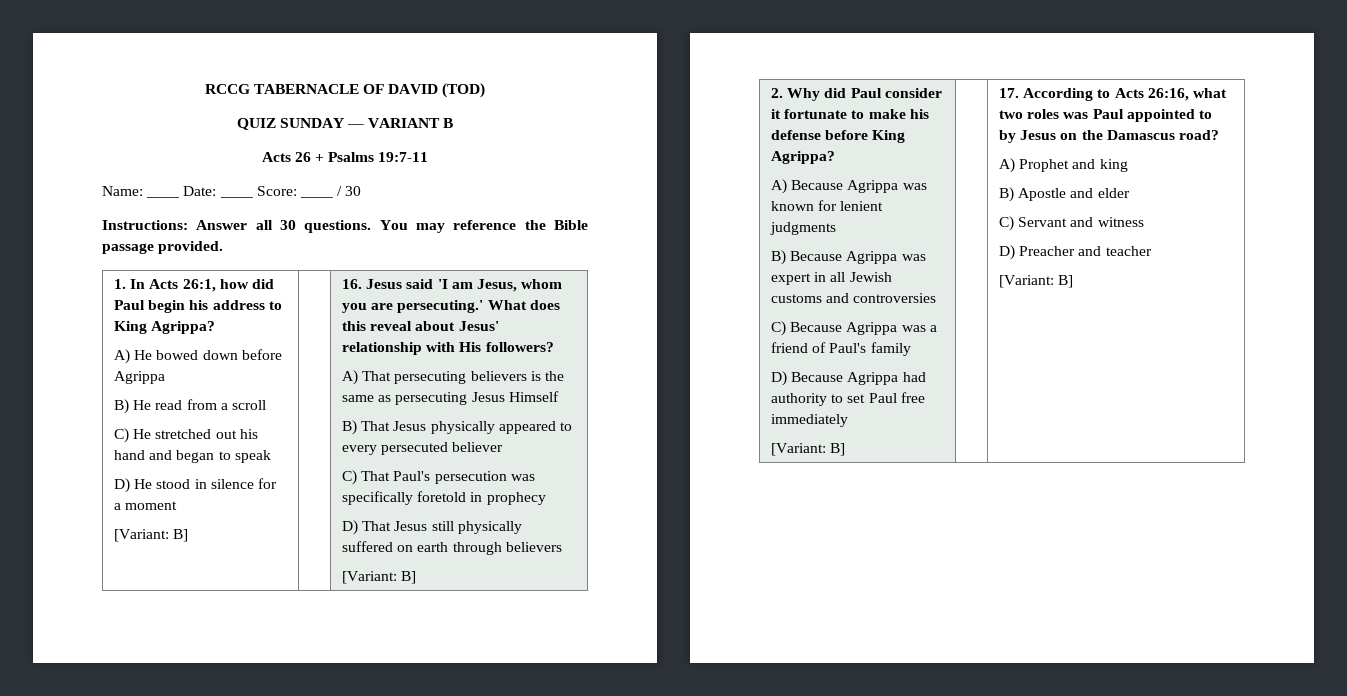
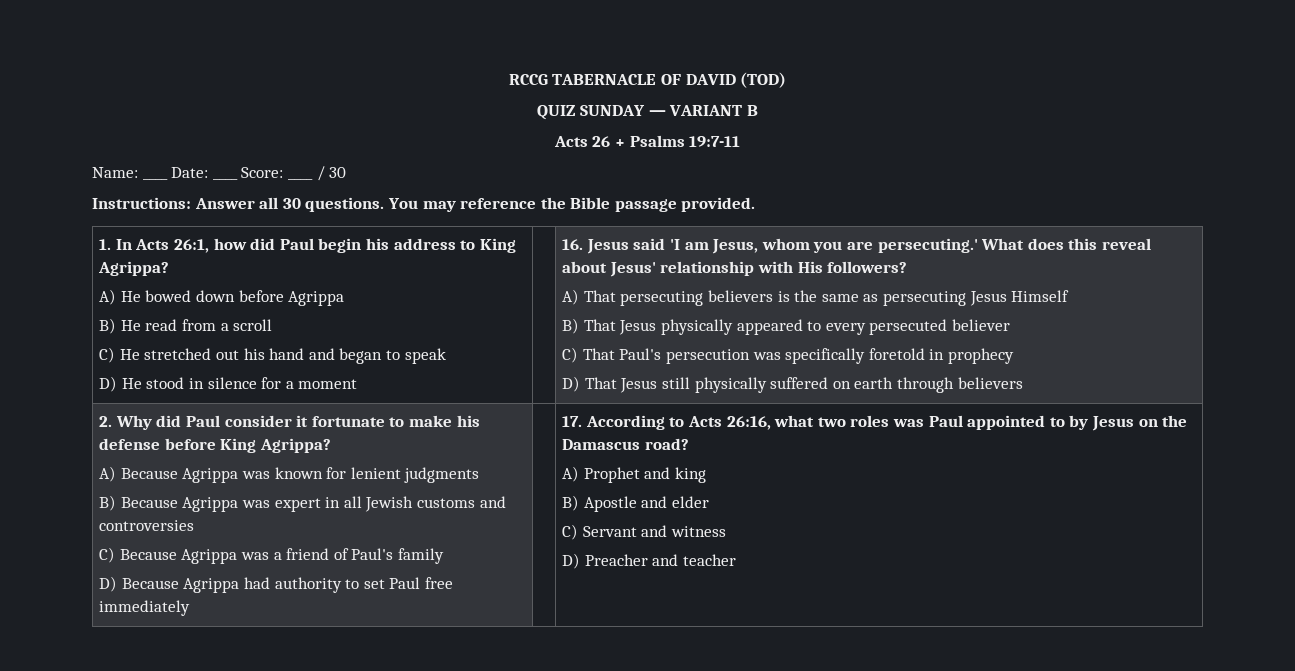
  D) He stood in silence for a moment
- [Variant: B]
  D) That Jesus still physically suffered on earth through believers
- [Variant: B]
  D) Because Agrippa had authority to set Paul free immediately
- [Variant: B]
  D) Preacher and teacher
- [Variant: B]

